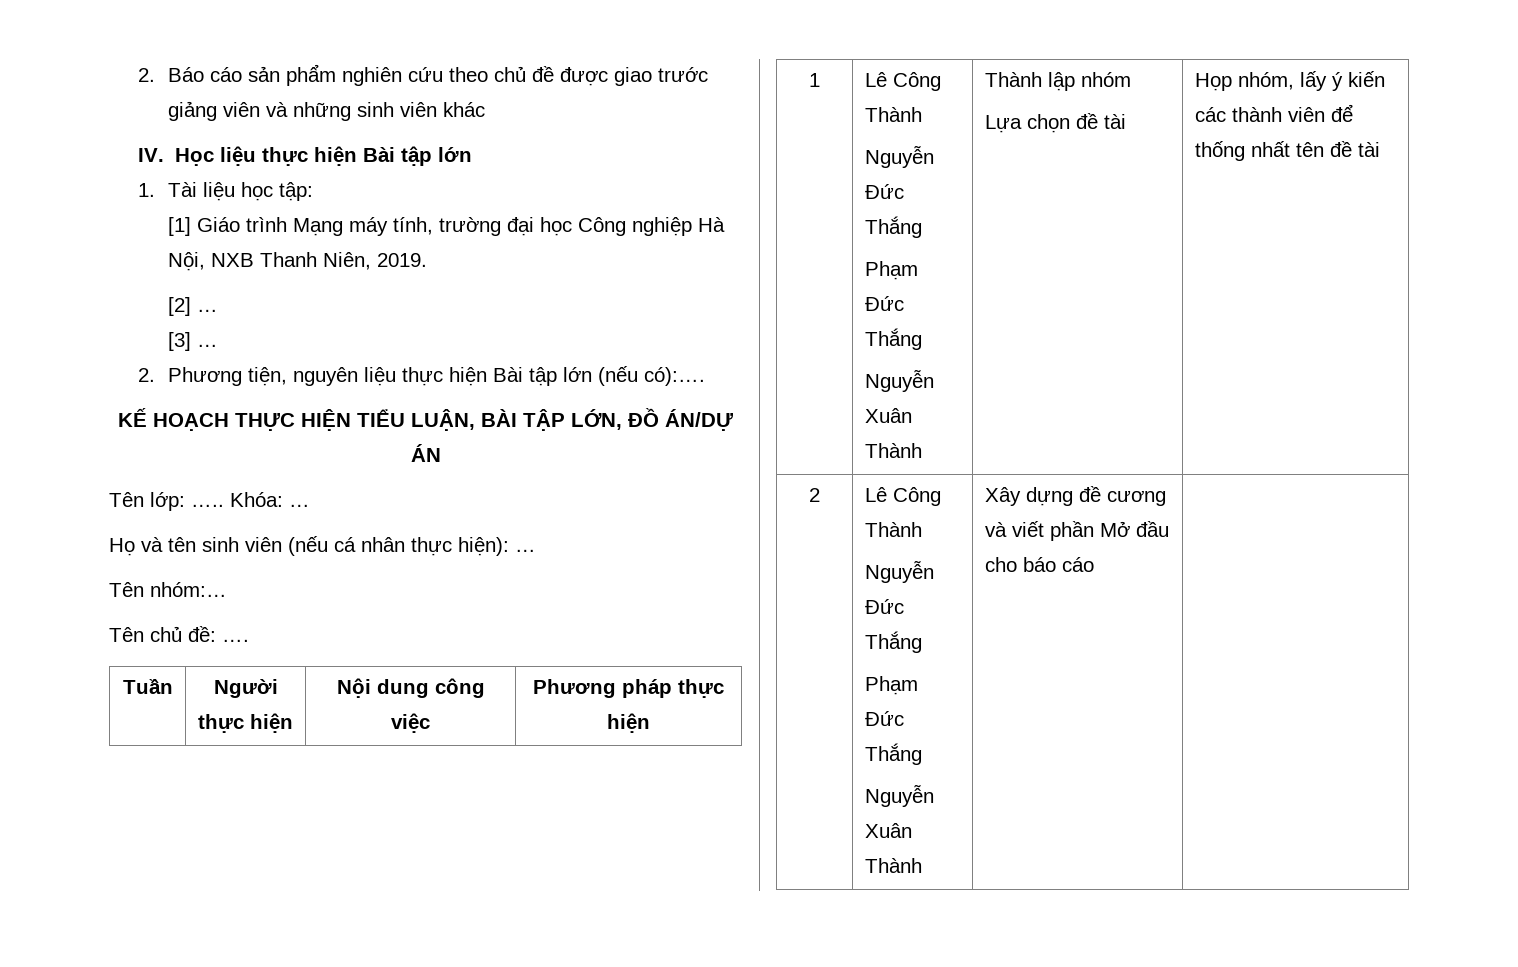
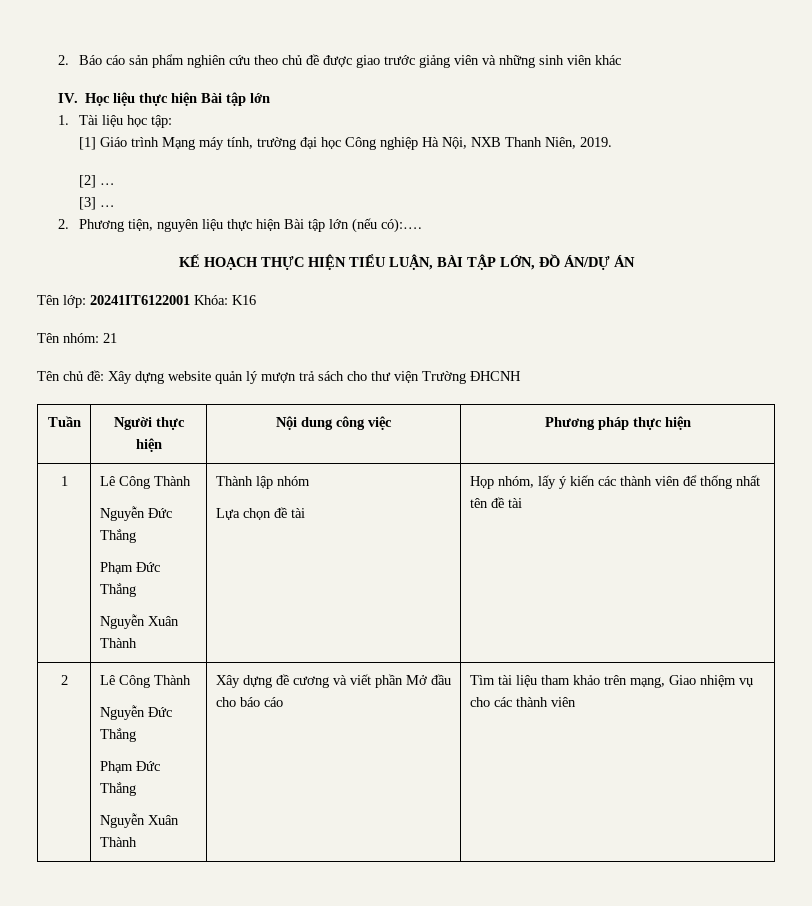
- Tên lớp: ….. Khóa: …
- Họ và tên sinh viên (nếu cá nhân thực hiện): …
- Tên nhóm:…
+ Tên lớp: 20241IT6122001 Khóa: K16
+ Tên nhóm: 21
- Tên chủ đề: ….
+ Tên chủ đề: Xây dựng website quản lý mượn trả sách cho thư viện Trường ĐHCNH
  2 | Lê Công Thành
  Nguyễn Đức Thắng
  Phạm Đức Thắng
- Nguyễn Xuân Thành | Xây dựng đề cương và viết phần Mở đầu cho báo cáo |
+ Nguyễn Xuân Thành | Xây dựng đề cương và viết phần Mở đầu cho báo cáo | Tìm tài liệu tham khảo trên mạng, Giao nhiệm vụ cho các thành viên

